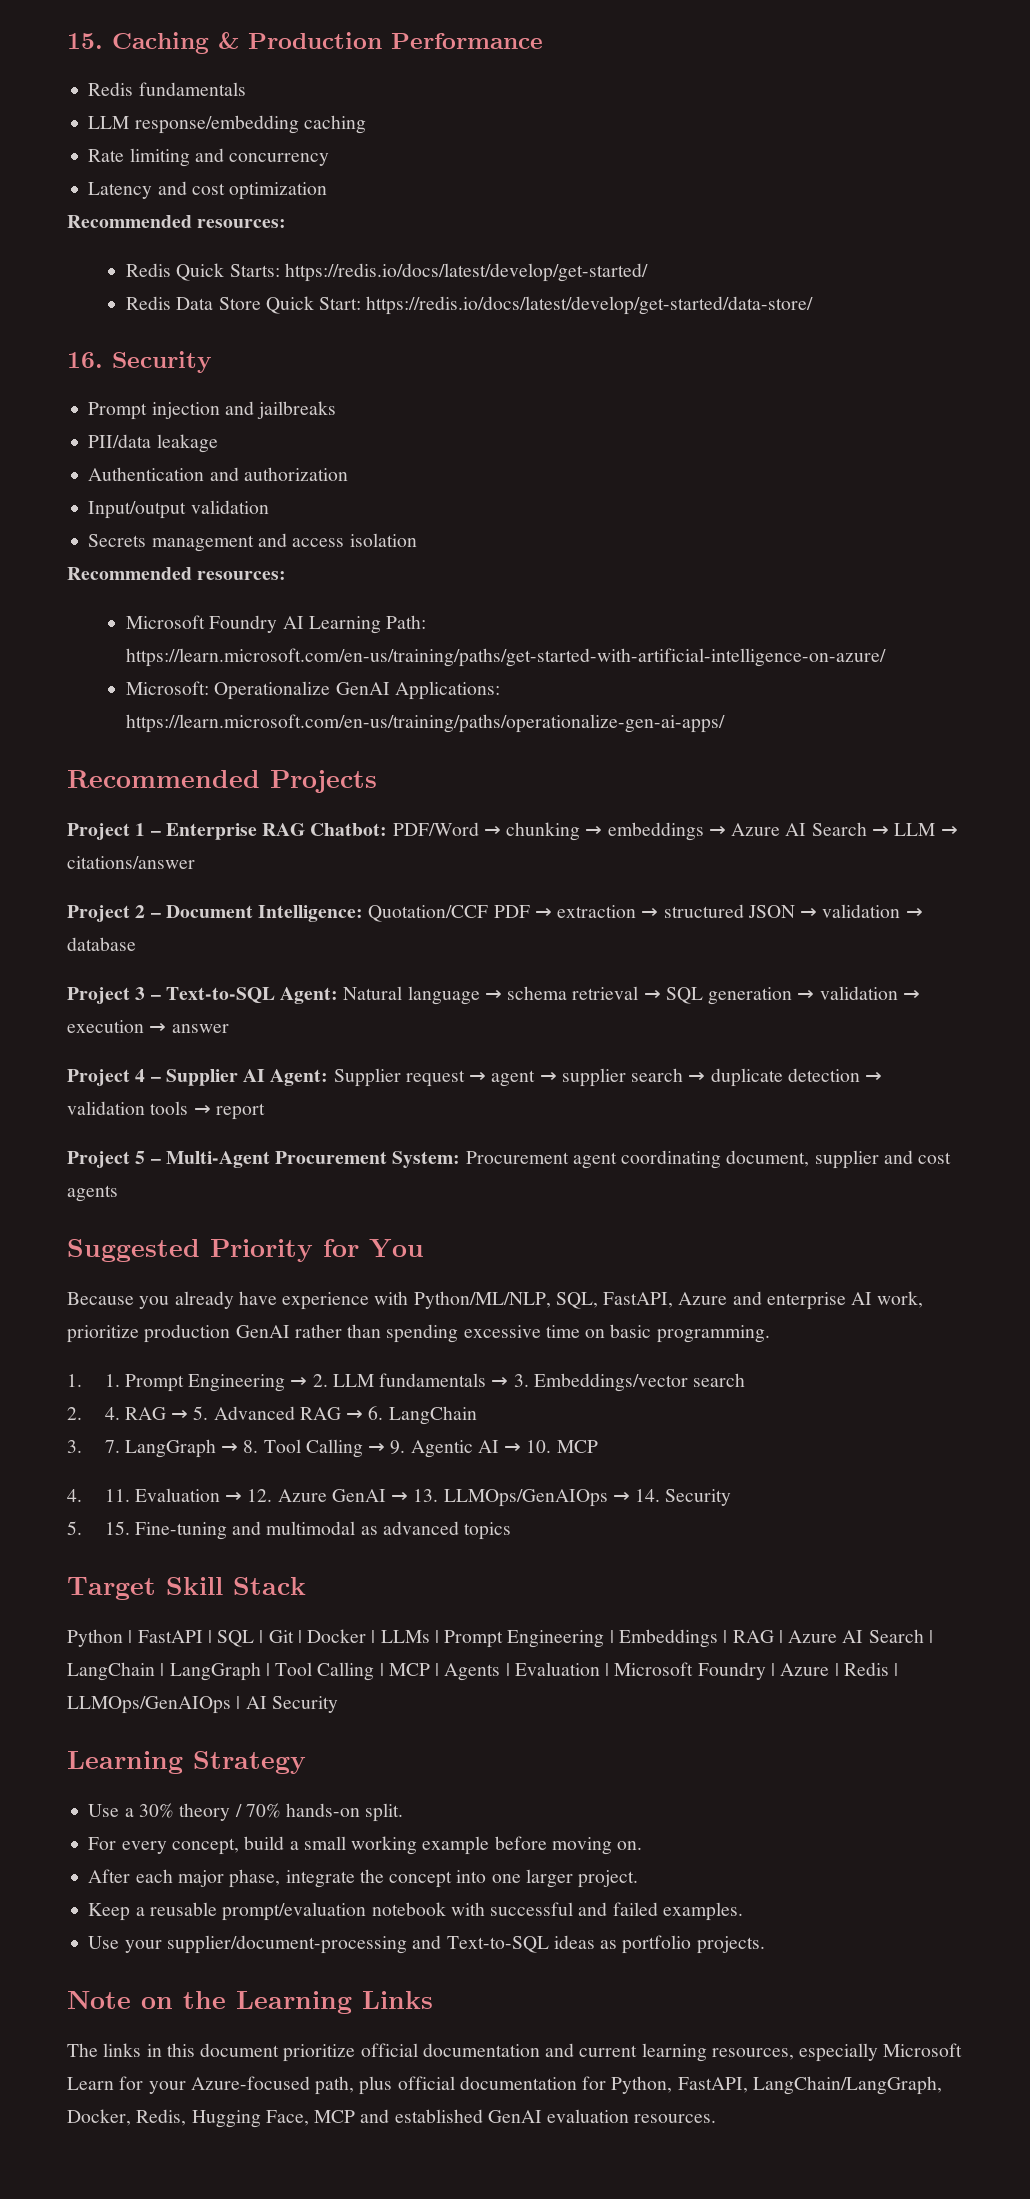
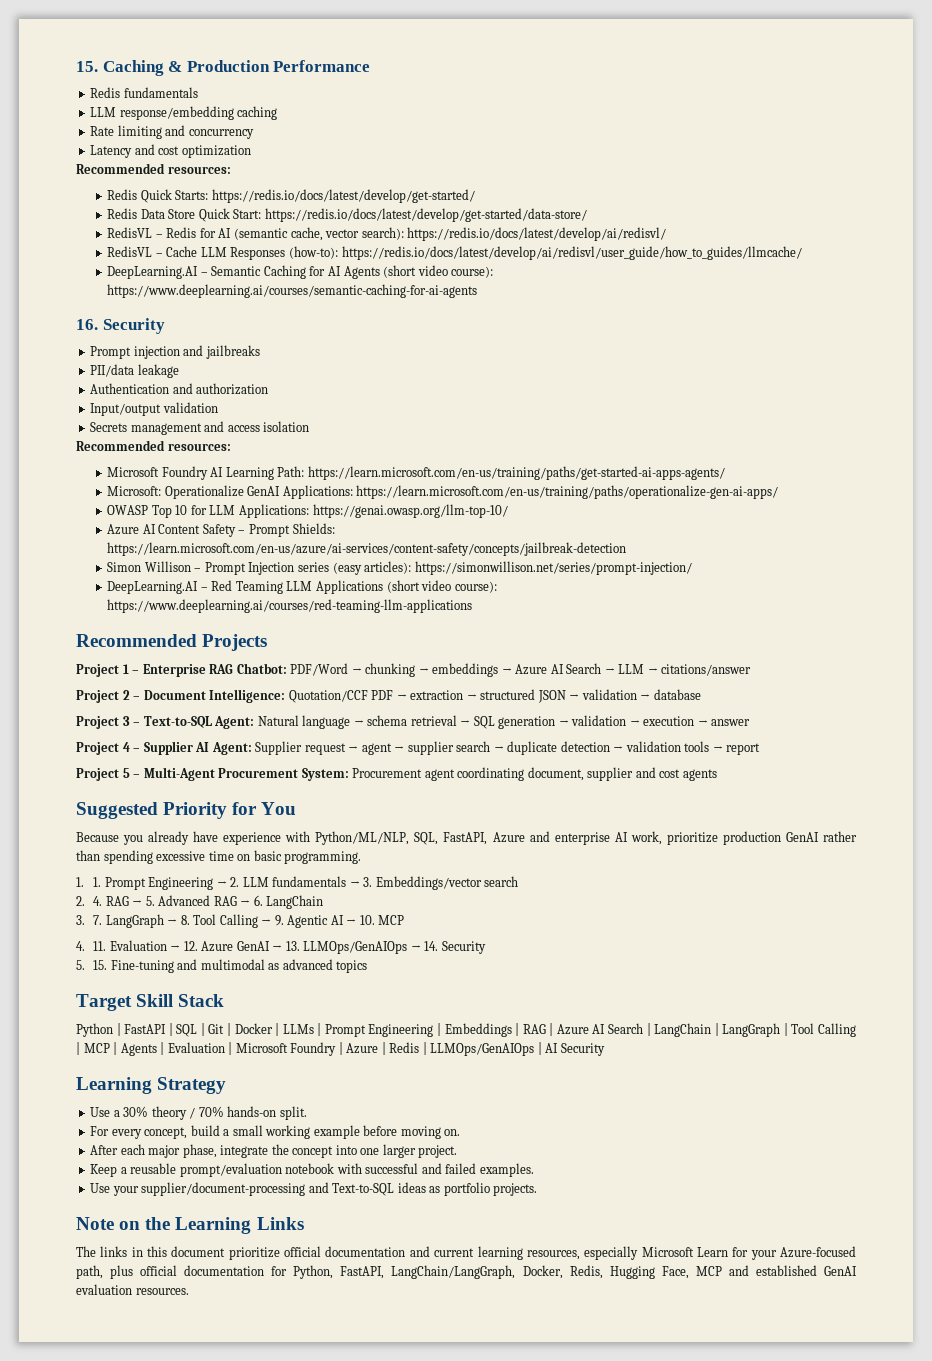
+ RedisVL – Redis for AI (semantic cache, vector search): https://redis.io/docs/latest/develop/ai/redisvl/
+ RedisVL – Cache LLM Responses (how-to): https://redis.io/docs/latest/develop/ai/redisvl/user_guide/how_to_guides/llmcache/
+ DeepLearning.AI – Semantic Caching for AI Agents (short video course): https://www.deeplearning.ai/courses/semantic-caching-for-ai-agents
- Microsoft Foundry AI Learning Path: https://learn.microsoft.com/en-us/training/paths/get-started-with-artificial-intelligence-on-azure/
+ Microsoft Foundry AI Learning Path: https://learn.microsoft.com/en-us/training/paths/get-started-ai-apps-agents/
+ OWASP Top 10 for LLM Applications: https://genai.owasp.org/llm-top-10/
+ Azure AI Content Safety – Prompt Shields: https://learn.microsoft.com/en-us/azure/ai-services/content-safety/concepts/jailbreak-detection
+ Simon Willison – Prompt Injection series (easy articles): https://simonwillison.net/series/prompt-injection/
+ DeepLearning.AI – Red Teaming LLM Applications (short video course): https://www.deeplearning.ai/courses/red-teaming-llm-applications

